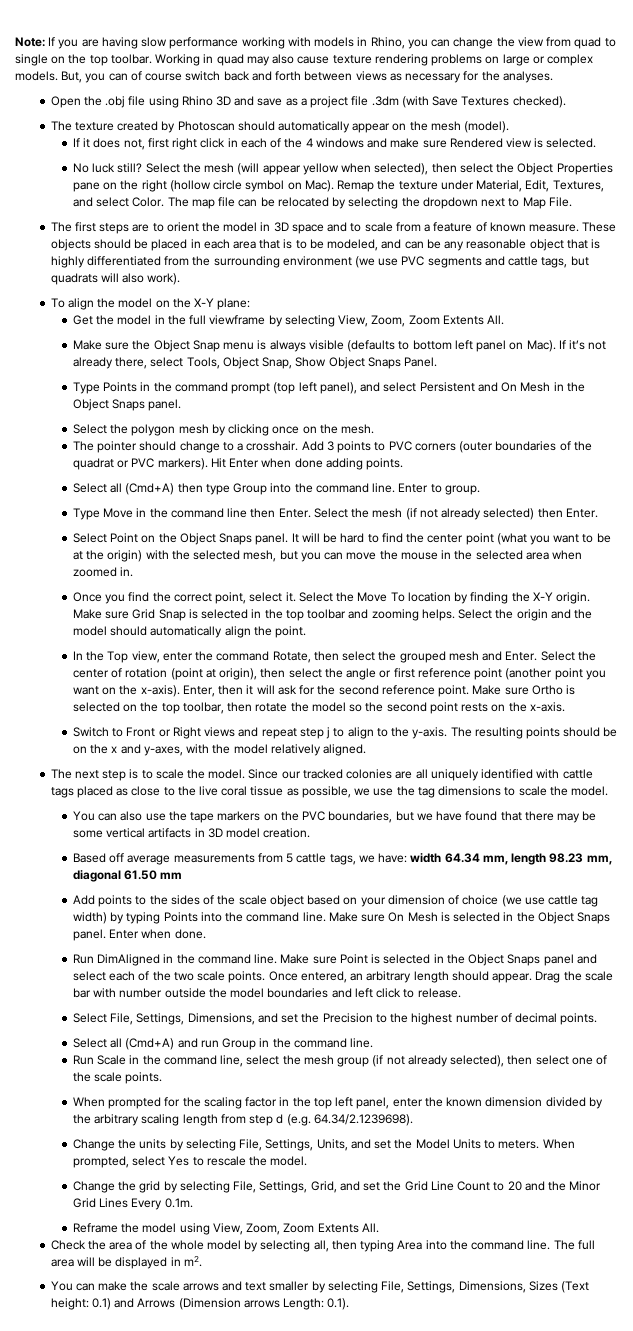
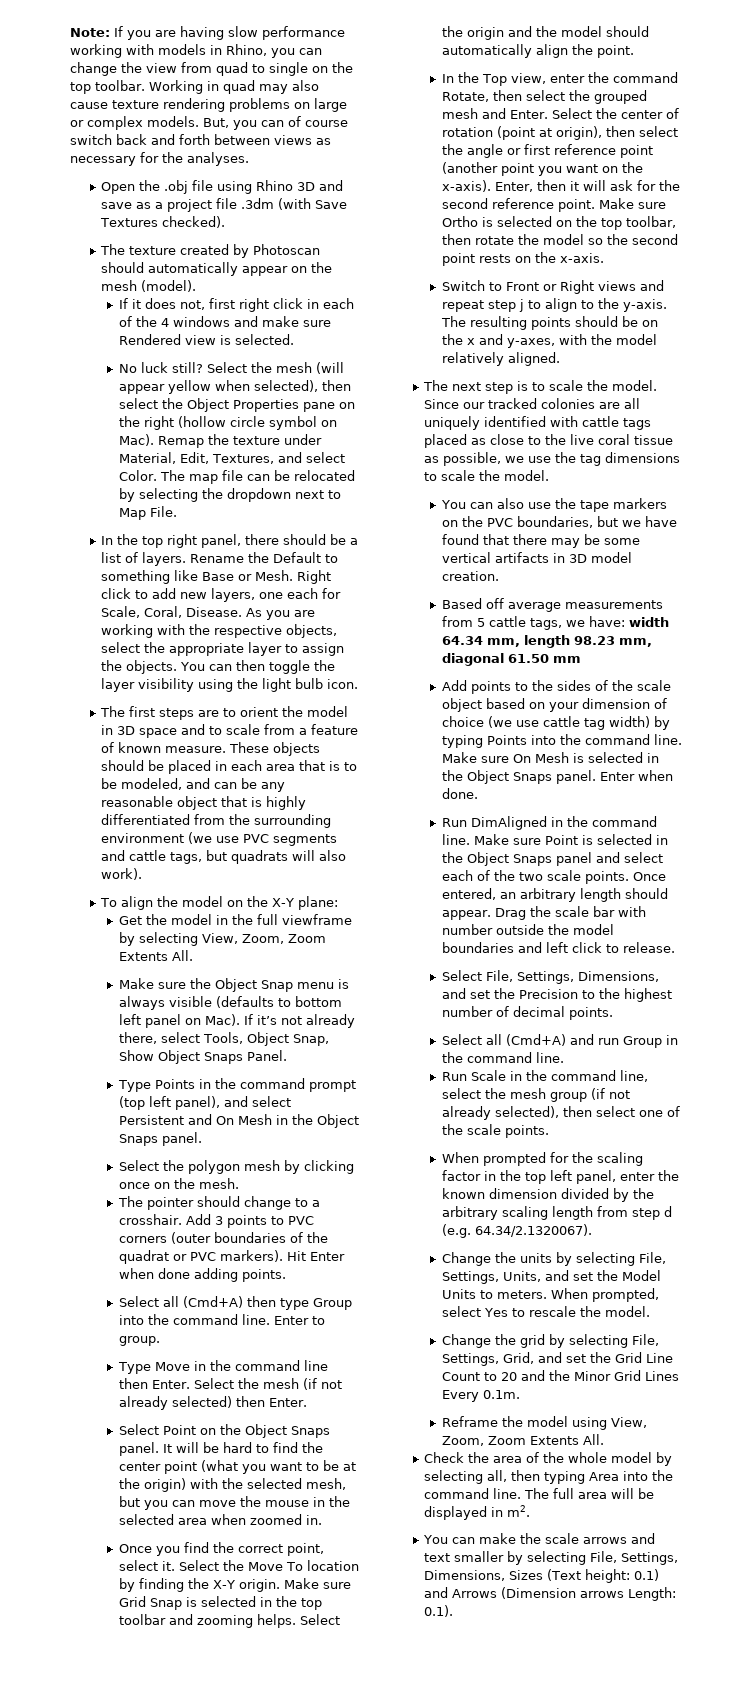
+ In the top right panel, there should be a list of layers. Rename the Default to something like Base or Mesh. Right click to add new layers, one each for Scale, Coral, Disease. As you are working with the respective objects, select the appropriate layer to assign the objects. You can then toggle the layer visibility using the light bulb icon.
- When prompted for the scaling factor in the top left panel, enter the known dimension divided by the arbitrary scaling length from step d (e.g. 64.34/2.1239698).
+ When prompted for the scaling factor in the top left panel, enter the known dimension divided by the arbitrary scaling length from step d (e.g. 64.34/2.1320067).

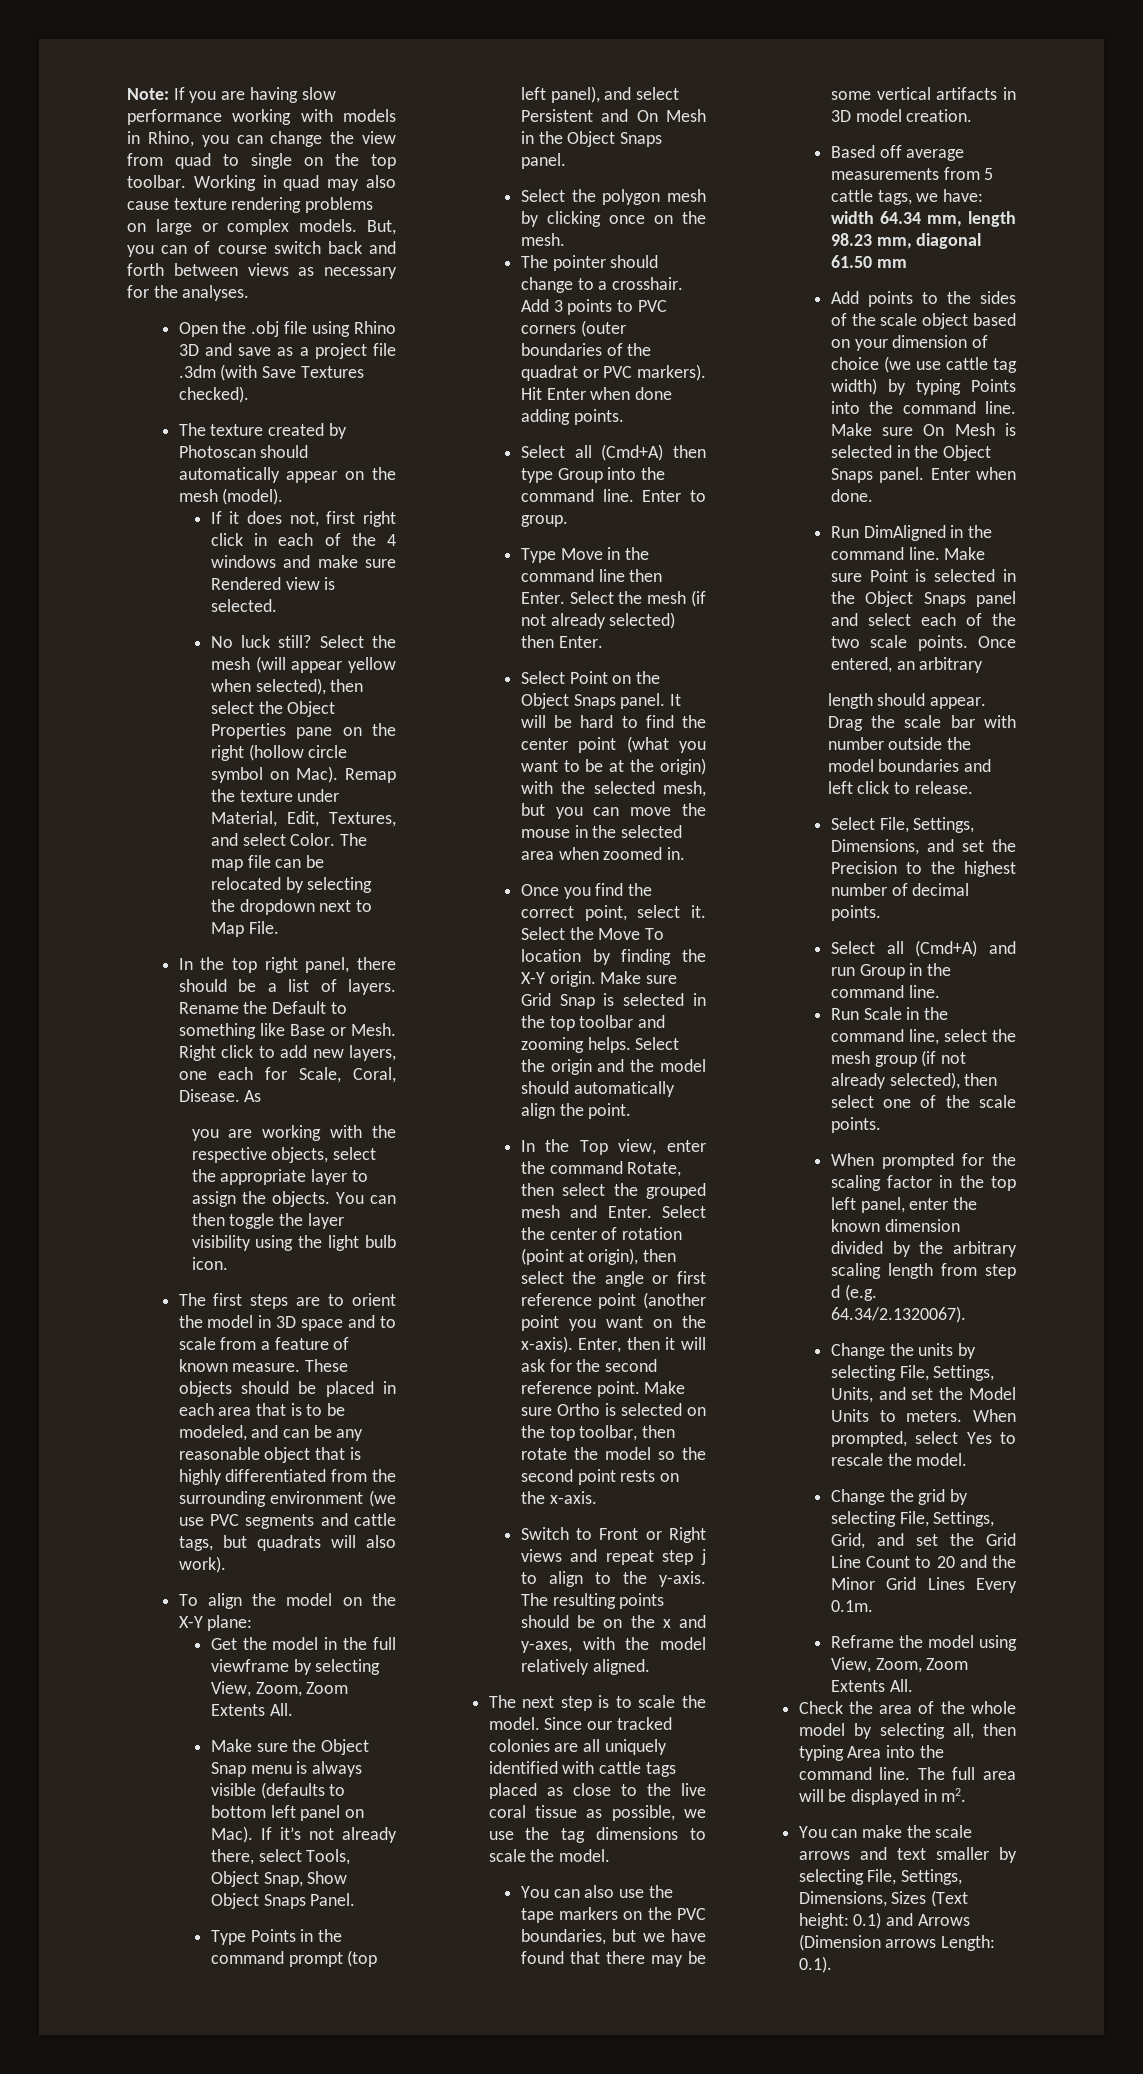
- As you are working with the respective objects, select the appropriate layer to assign the objects.
+ As
+ you are working with the respective objects, select the appropriate layer to assign the objects.
- Once entered, an arbitrary length should appear.
+ Once entered, an arbitrary
+ length should appear.

